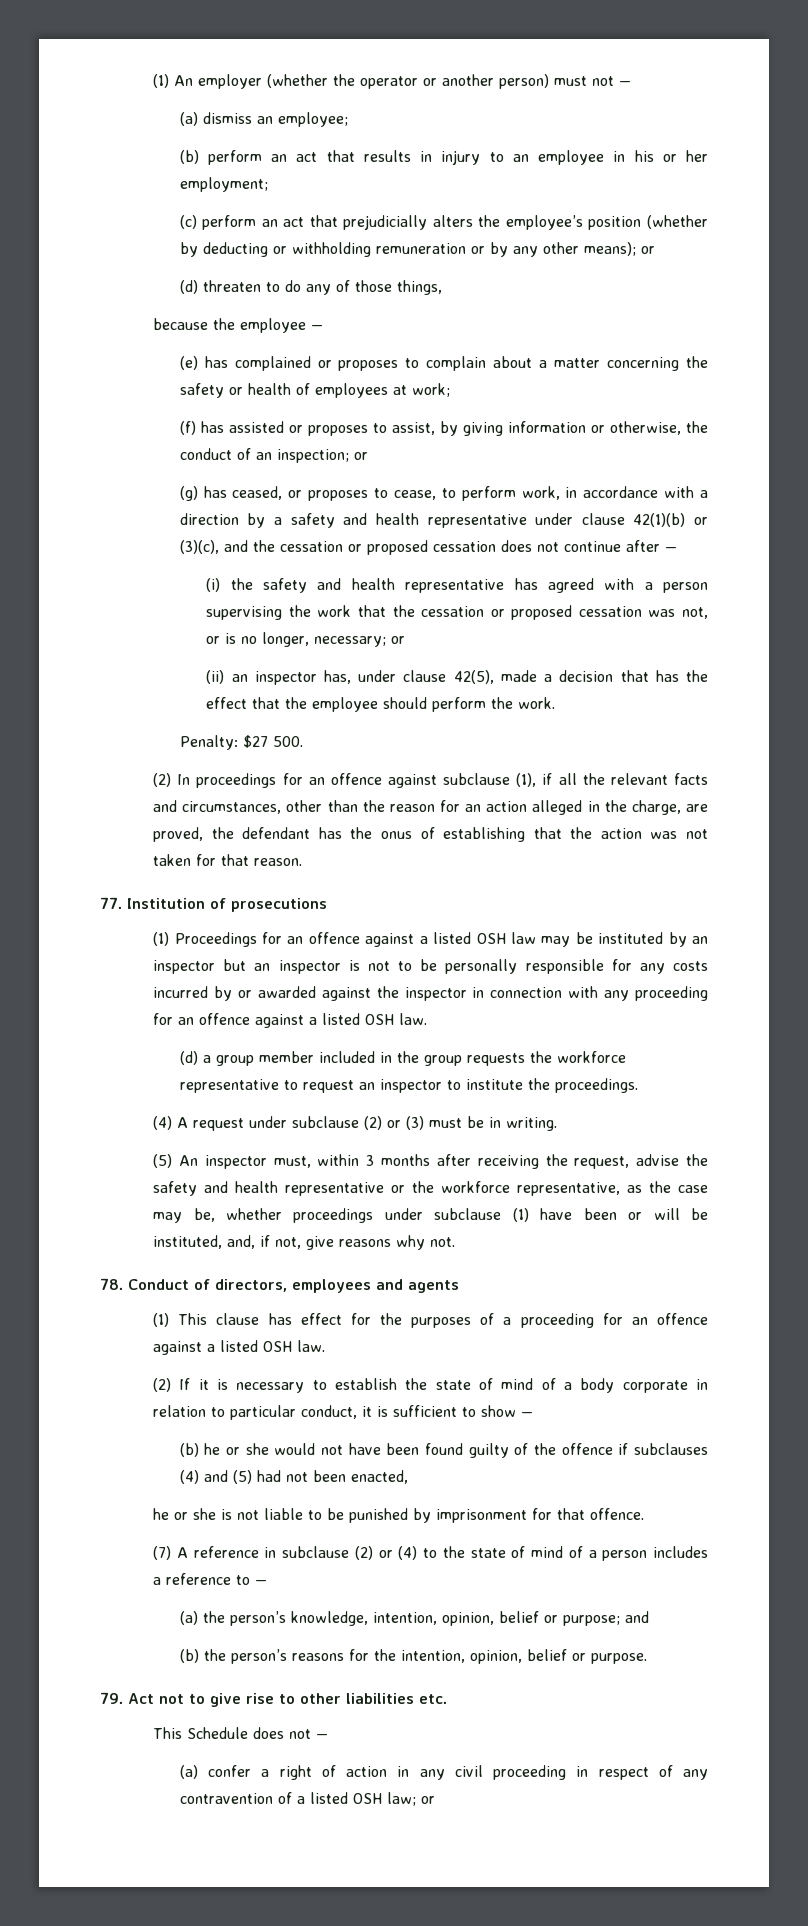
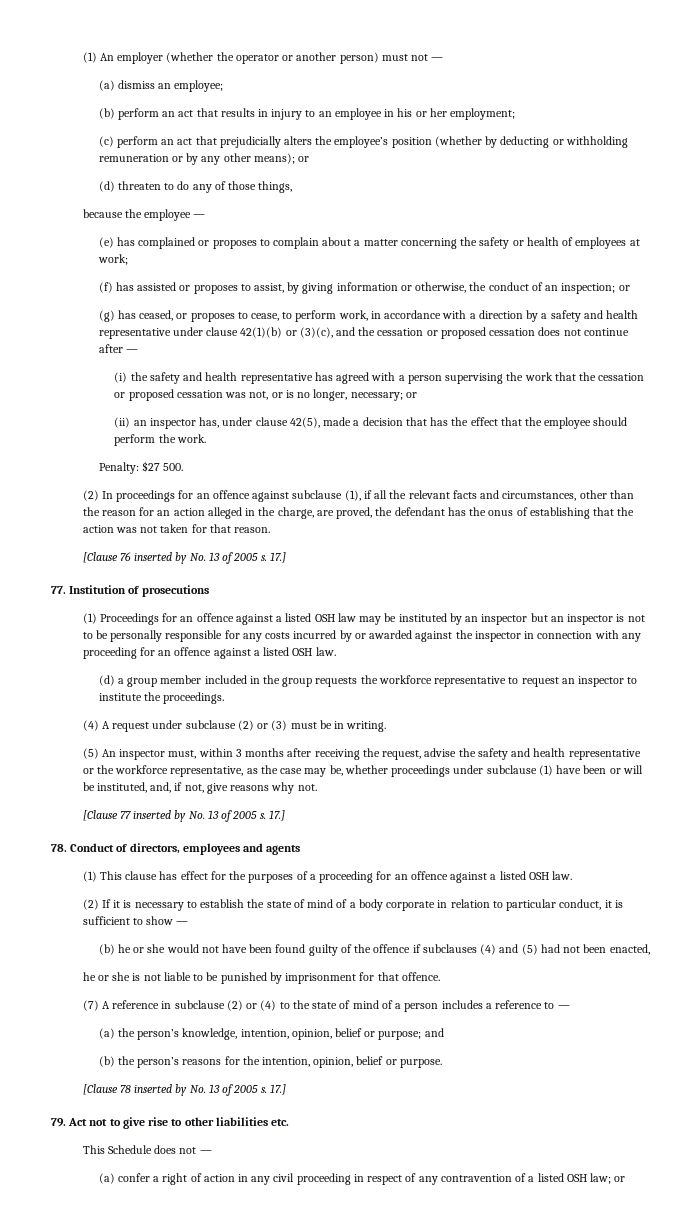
+ [Clause 76 inserted by No. 13 of 2005 s. 17.]
+ [Clause 77 inserted by No. 13 of 2005 s. 17.]
+ [Clause 78 inserted by No. 13 of 2005 s. 17.]

